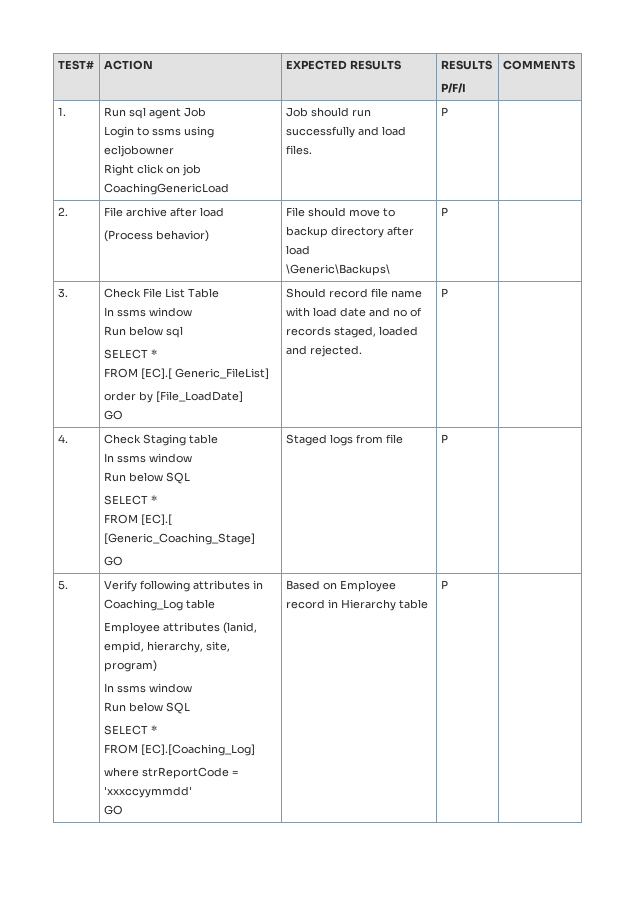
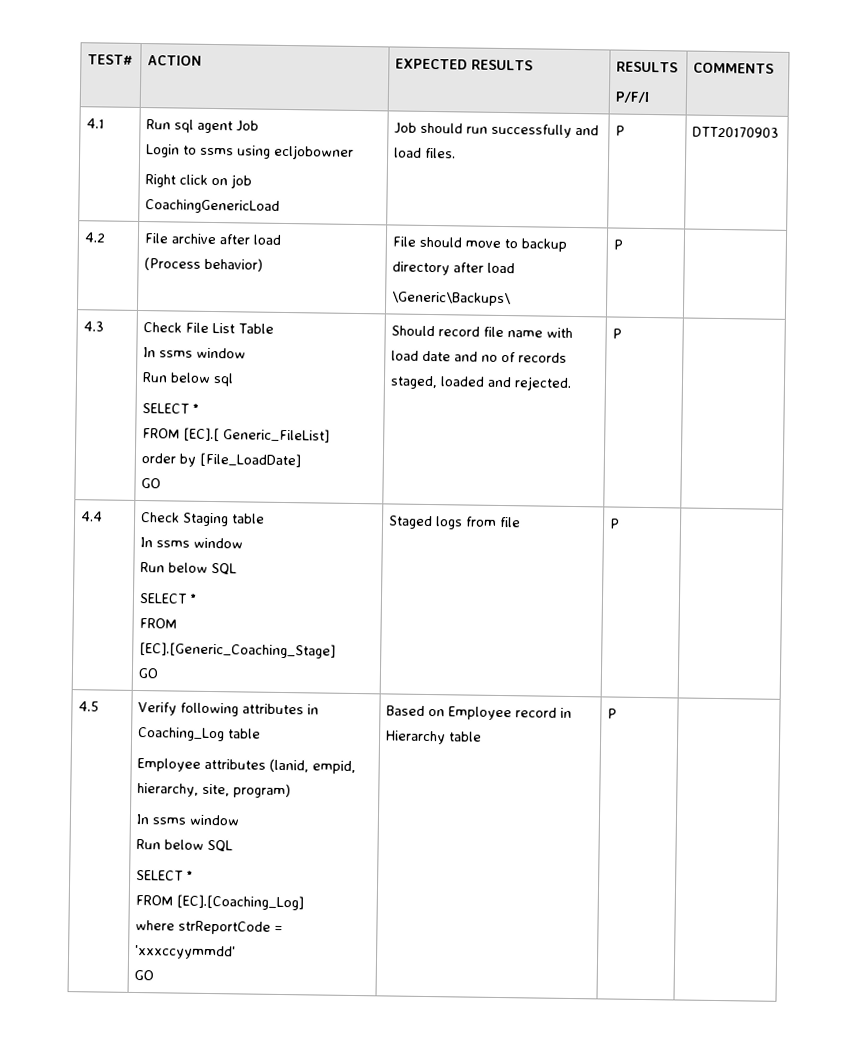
- 1. | Run sql agent Job
+ 4.1 | Run sql agent Job
  Login to ssms using ecljobowner
- Right click on job CoachingGenericLoad | Job should run successfully and load files. | P |
- 2. | File archive after load
+ Right click on job CoachingGenericLoad | Job should run successfully and load files. | P | DTT20170903
+ 4.2 | File archive after load
- 3. | Check File List Table
+ 4.3 | Check File List Table
- 4. | Check Staging table
+ 4.4 | Check Staging table
  In ssms window
  Run below SQL
  SELECT *
- FROM [EC].[ [Generic_Coaching_Stage]
+ FROM [EC].[Generic_Coaching_Stage]
- 5. | Verify following attributes in Coaching_Log table
+ 4.5 | Verify following attributes in Coaching_Log table

